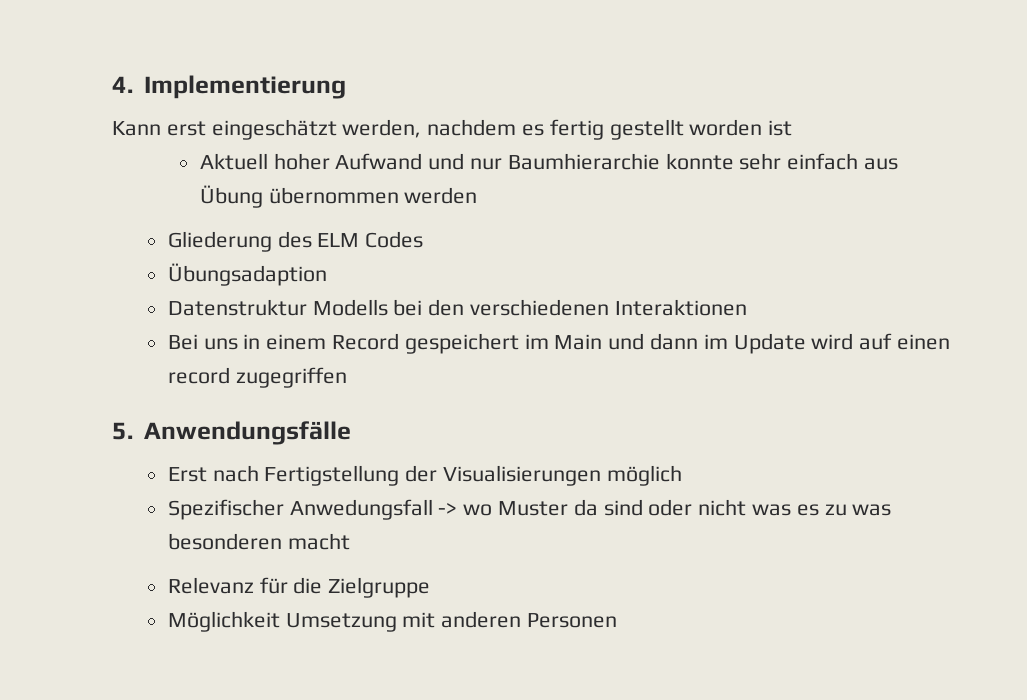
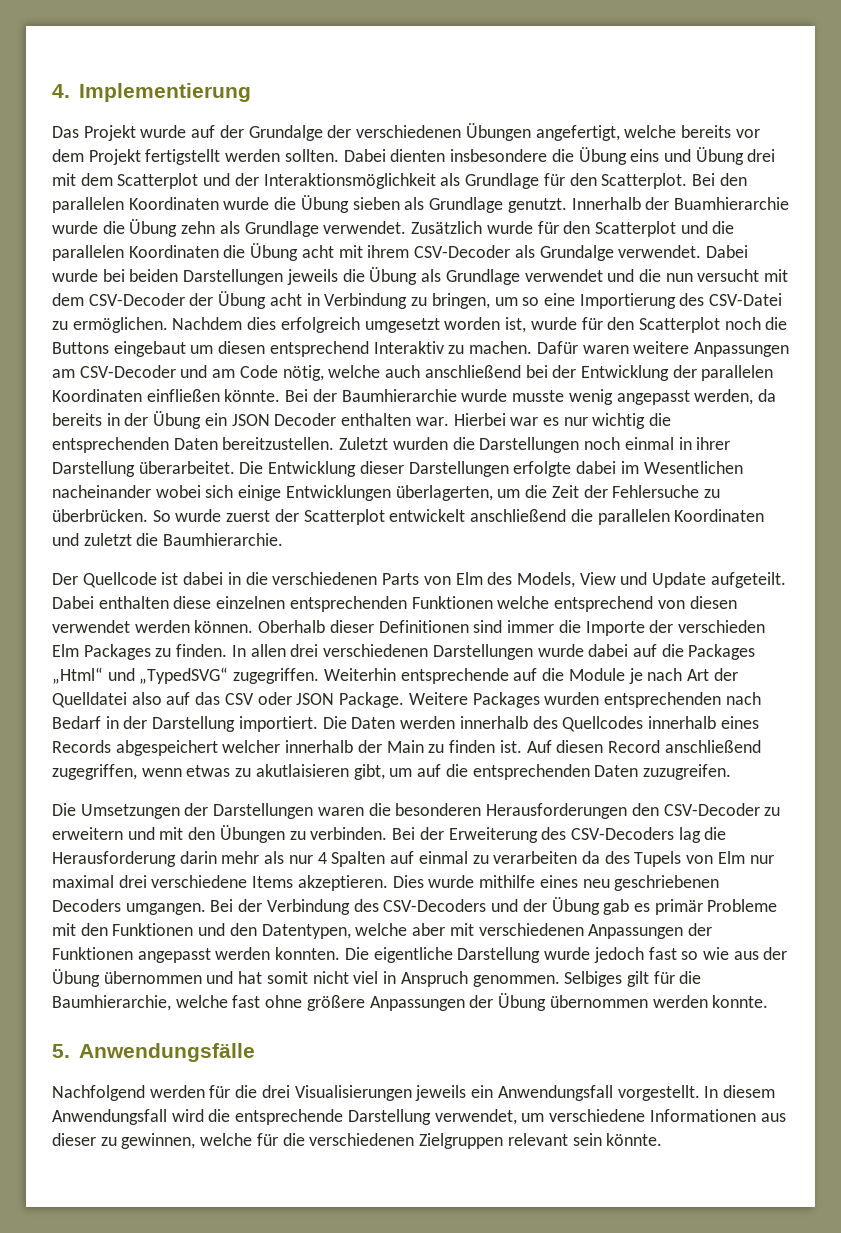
- Kann erst eingeschätzt werden, nachdem es fertig gestellt worden ist
- Aktuell hoher Aufwand und nur Baumhierarchie konnte sehr einfach aus Übung übernommen werden
- Gliederung des ELM Codes
- Übungsadaption
- Datenstruktur Modells bei den verschiedenen Interaktionen
- Bei uns in einem Record gespeichert im Main und dann im Update wird auf einen record zugegriffen
+ Das Projekt wurde auf der Grundalge der verschiedenen Übungen angefertigt, welche bereits vor dem Projekt fertigstellt werden sollten. Dabei dienten insbesondere die Übung eins und Übung drei mit dem Scatterplot und der Interaktionsmöglichkeit als Grundlage für den Scatterplot. Bei den parallelen Koordinaten wurde die Übung sieben als Grundlage genutzt. Innerhalb der Buamhierarchie wurde die Übung zehn als Grundlage verwendet. Zusätzlich wurde für den Scatterplot und die parallelen Koordinaten die Übung acht mit ihrem CSV-Decoder als Grundalge verwendet. Dabei wurde bei beiden Darstellungen jeweils die Übung als Grundlage verwendet und die nun versucht mit dem CSV-Decoder der Übung acht in Verbindung zu bringen, um so eine Importierung des CSV-Datei zu ermöglichen. Nachdem dies erfolgreich umgesetzt worden ist, wurde für den Scatterplot noch die Buttons eingebaut um diesen entsprechend Interaktiv zu machen. Dafür waren weitere Anpassungen am CSV-Decoder und am Code nötig, welche auch anschließend bei der Entwicklung der parallelen Koordinaten einfließen könnte. Bei der Baumhierarchie wurde musste wenig angepasst werden, da bereits in der Übung ein JSON Decoder enthalten war. Hierbei war es nur wichtig die entsprechenden Daten bereitzustellen. Zuletzt wurden die Darstellungen noch einmal in ihrer Darstellung überarbeitet. Die Entwicklung dieser Darstellungen erfolgte dabei im Wesentlichen nacheinander wobei sich einige Entwicklungen überlagerten, um die Zeit der Fehlersuche zu überbrücken. So wurde zuerst der Scatterplot entwickelt anschließend die parallelen Koordinaten und zuletzt die Baumhierarchie.
+ Der Quellcode ist dabei in die verschiedenen Parts von Elm des Models, View und Update aufgeteilt. Dabei enthalten diese einzelnen entsprechenden Funktionen welche entsprechend von diesen verwendet werden können. Oberhalb dieser Definitionen sind immer die Importe der verschieden Elm Packages zu finden. In allen drei verschiedenen Darstellungen wurde dabei auf die Packages „Html“ und „TypedSVG“ zugegriffen. Weiterhin entsprechende auf die Module je nach Art der Quelldatei also auf das CSV oder JSON Package. Weitere Packages wurden entsprechenden nach Bedarf in der Darstellung importiert. Die Daten werden innerhalb des Quellcodes innerhalb eines Records abgespeichert welcher innerhalb der Main zu finden ist. Auf diesen Record anschließend zugegriffen, wenn etwas zu akutlaisieren gibt, um auf die entsprechenden Daten zuzugreifen.
+ Die Umsetzungen der Darstellungen waren die besonderen Herausforderungen den CSV-Decoder zu erweitern und mit den Übungen zu verbinden. Bei der Erweiterung des CSV-Decoders lag die Herausforderung darin mehr als nur 4 Spalten auf einmal zu verarbeiten da des Tupels von Elm nur maximal drei verschiedene Items akzeptieren. Dies wurde mithilfe eines neu geschriebenen Decoders umgangen. Bei der Verbindung des CSV-Decoders und der Übung gab es primär Probleme mit den Funktionen und den Datentypen, welche aber mit verschiedenen Anpassungen der Funktionen angepasst werden konnten. Die eigentliche Darstellung wurde jedoch fast so wie aus der Übung übernommen und hat somit nicht viel in Anspruch genommen. Selbiges gilt für die Baumhierarchie, welche fast ohne größere Anpassungen der Übung übernommen werden konnte.
  5. Anwendungsfälle
- Erst nach Fertigstellung der Visualisierungen möglich
- Spezifischer Anwedungsfall -> wo Muster da sind oder nicht was es zu was besonderen macht
- Relevanz für die Zielgruppe
- Möglichkeit Umsetzung mit anderen Personen
+ Nachfolgend werden für die drei Visualisierungen jeweils ein Anwendungsfall vorgestellt. In diesem Anwendungsfall wird die entsprechende Darstellung verwendet, um verschiedene Informationen aus dieser zu gewinnen, welche für die verschiedenen Zielgruppen relevant sein könnte.

